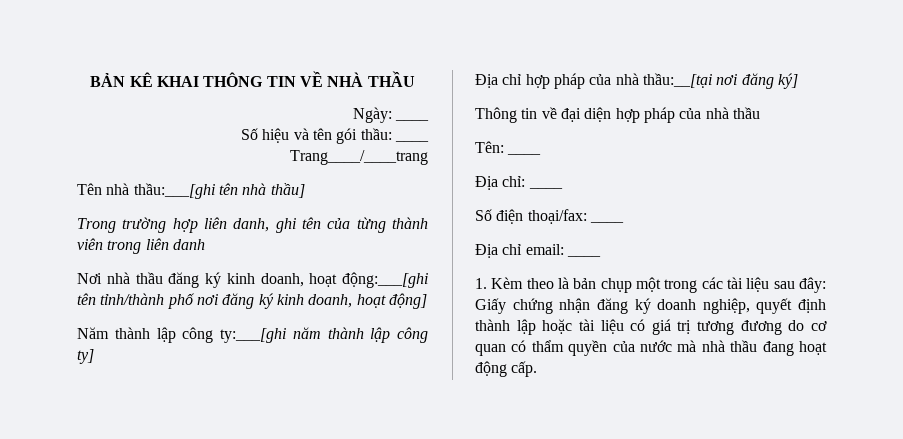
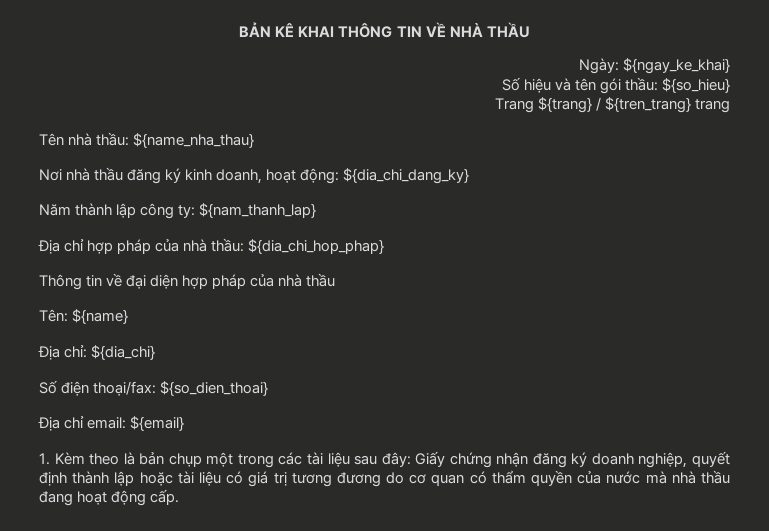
- Ngày: ____
+ Ngày: ${ngay_ke_khai}
- Số hiệu và tên gói thầu: ____
- Trang____/____trang
- Tên nhà thầu:___[ghi tên nhà thầu]
- Trong trường hợp liên danh, ghi tên của từng thành viên trong liên danh
+ Số hiệu và tên gói thầu: ${so_hieu}
+ Trang ${trang} / ${tren_trang} trang
+ Tên nhà thầu: ${name_nha_thau}
- Nơi nhà thầu đăng ký kinh doanh, hoạt động:___[ghi tên tỉnh/thành phố nơi đăng ký kinh doanh, hoạt động]
- Năm thành lập công ty:___[ghi năm thành lập công ty]
+ Nơi nhà thầu đăng ký kinh doanh, hoạt động: ${dia_chi_dang_ky}
+ Năm thành lập công ty: ${nam_thanh_lap}
- Địa chỉ hợp pháp của nhà thầu:__[tại nơi đăng ký]
+ Địa chỉ hợp pháp của nhà thầu: ${dia_chi_hop_phap}
- Tên: ____
+ Tên: ${name}
- Địa chỉ: ____
+ Địa chỉ: ${dia_chi}
- Số điện thoại/fax: ____
+ Số điện thoại/fax: ${so_dien_thoai}
- Địa chỉ email: ____
+ Địa chỉ email: ${email}

